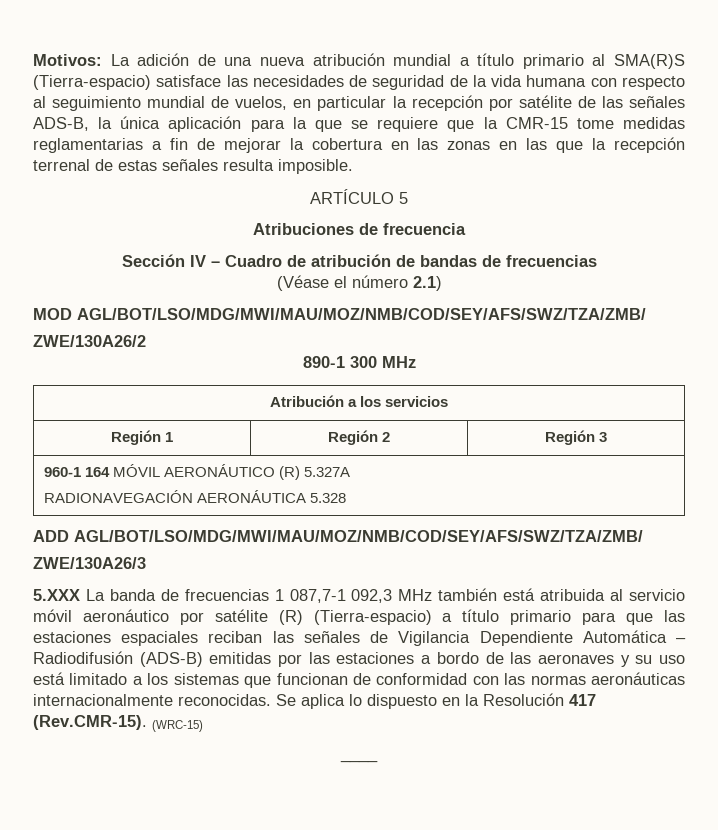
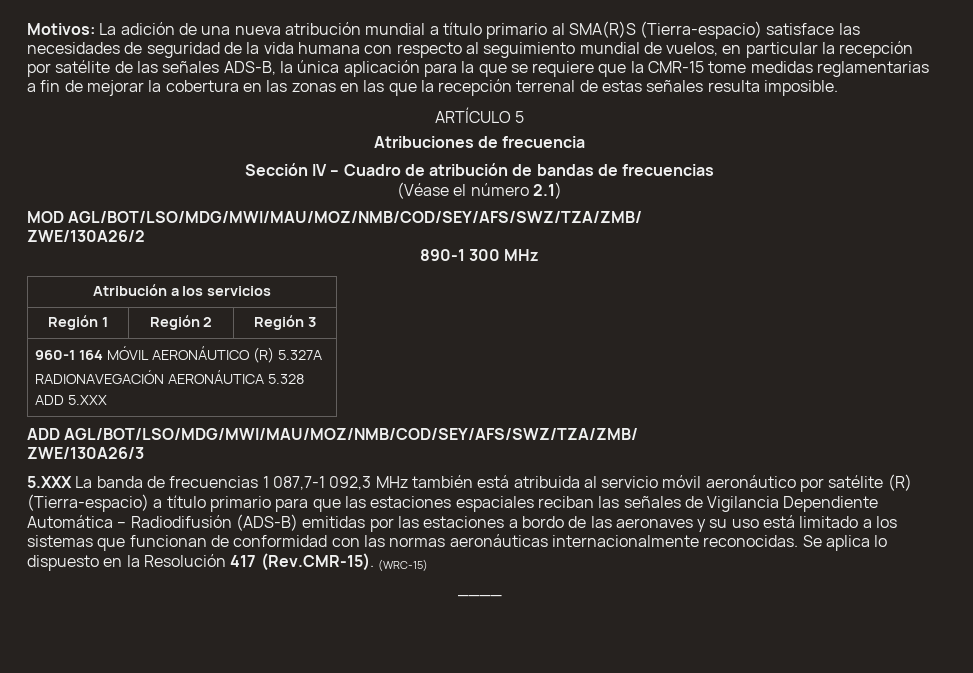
  960-1 164 MÓVIL AERONÁUTICO (R) 5.327A
  RADIONAVEGACIÓN AERONÁUTICA 5.328
+ ADD 5.XXX

